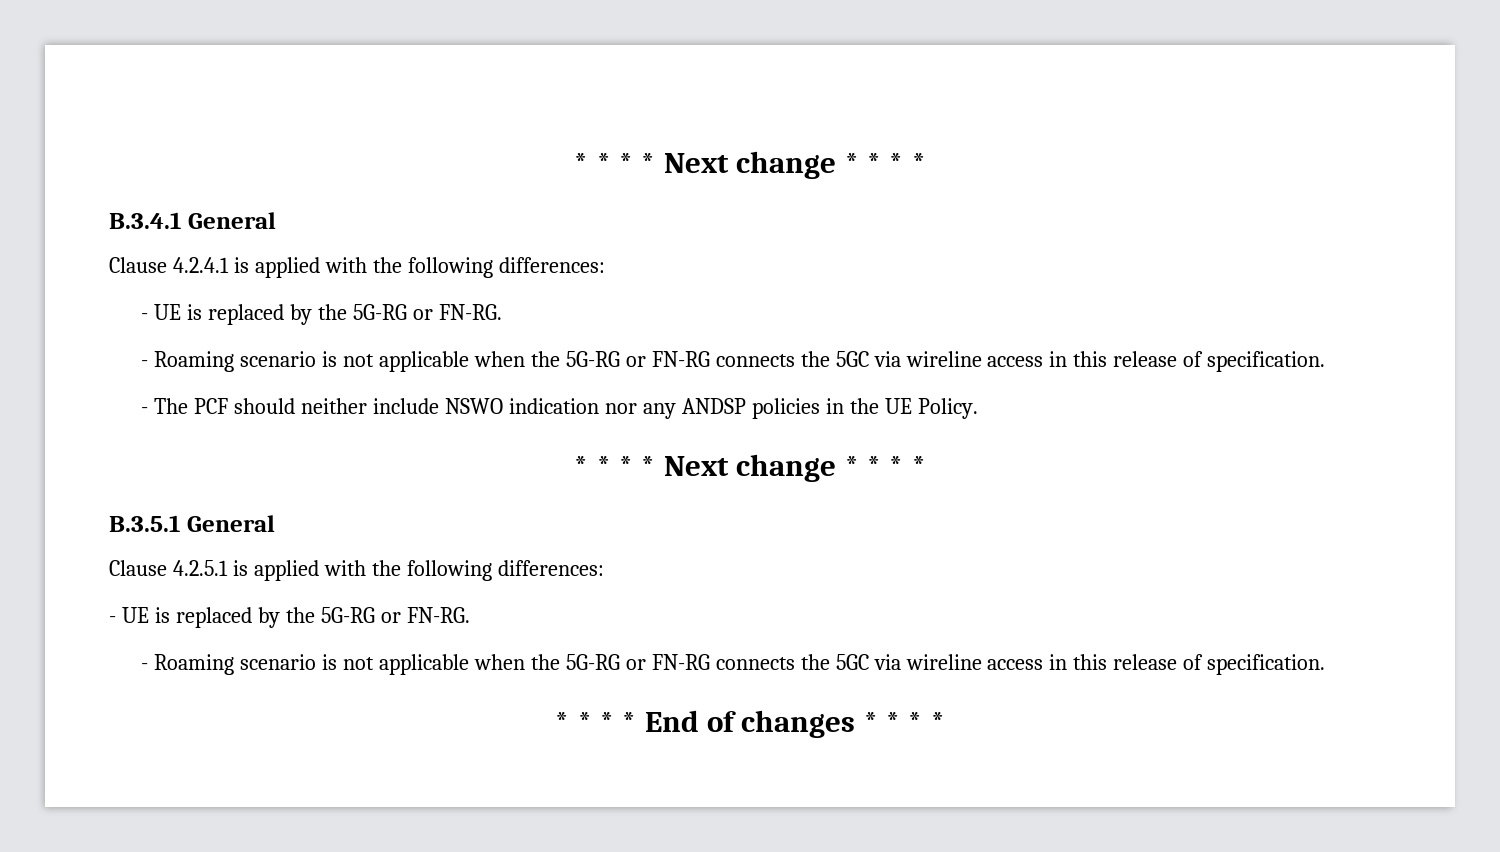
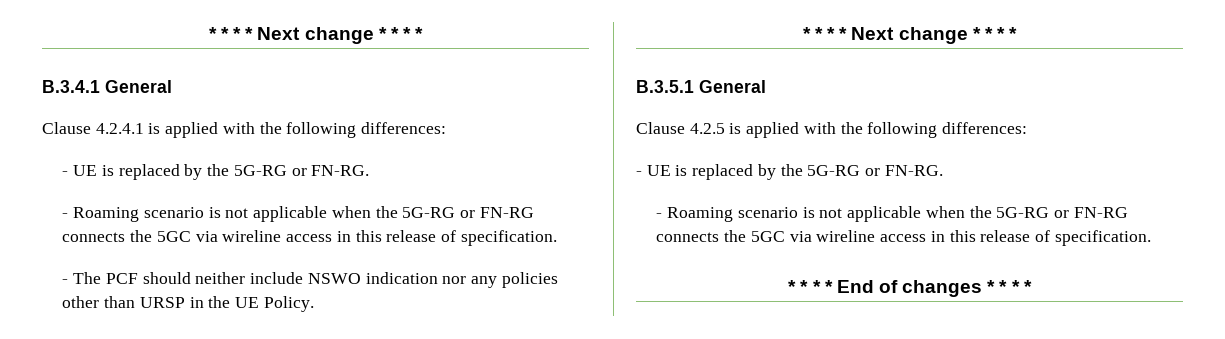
- - The PCF should neither include NSWO indication nor any ANDSP policies in the UE Policy.
+ - The PCF should neither include NSWO indication nor any policies other than URSP in the UE Policy.
- Clause 4.2.5.1 is applied with the following differences:
+ Clause 4.2.5 is applied with the following differences:

